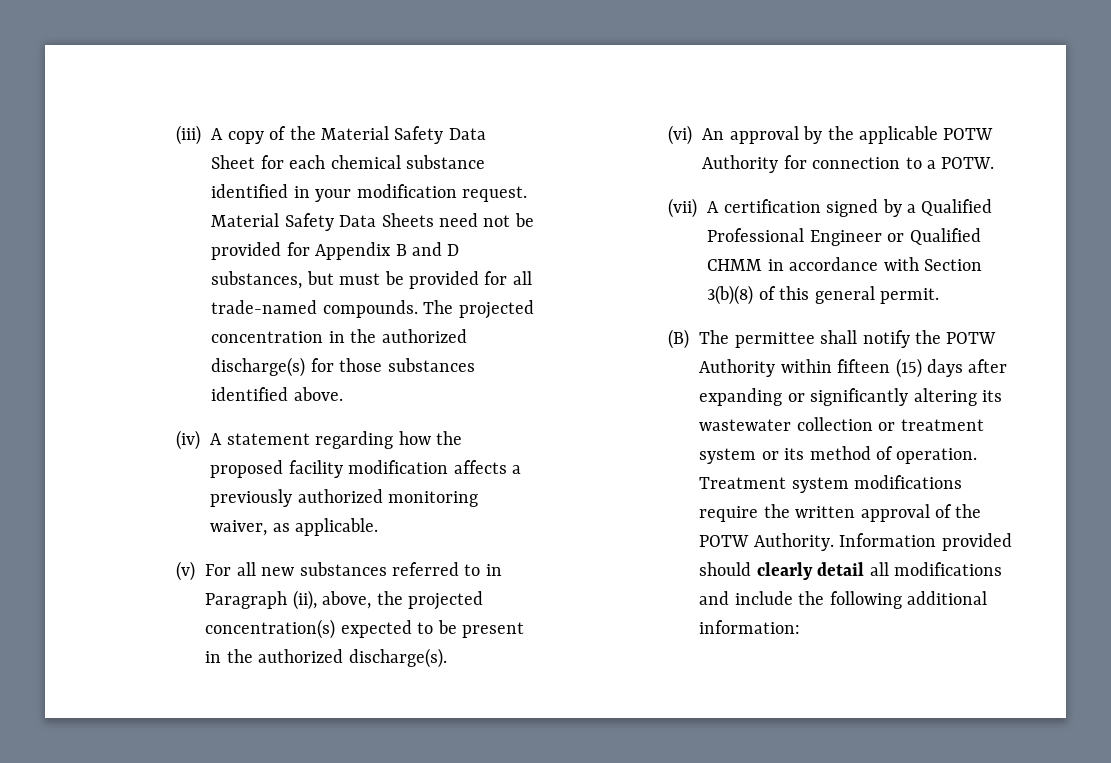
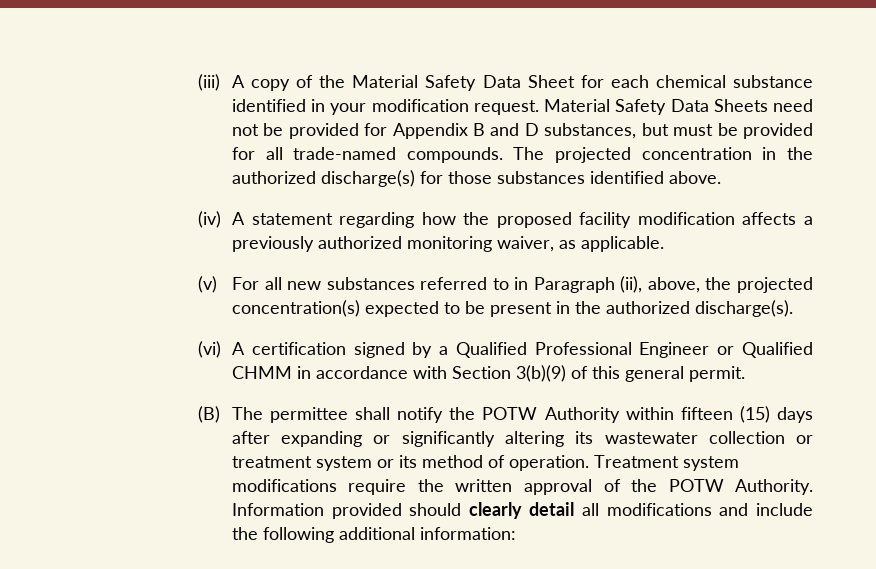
- (vi) An approval by the applicable POTW Authority for connection to a POTW.
- (vii) A certification signed by a Qualified Professional Engineer or Qualified CHMM in accordance with Section 3(b)(8) of this general permit.
+ (vi) A certification signed by a Qualified Professional Engineer or Qualified CHMM in accordance with Section 3(b)(9) of this general permit.

